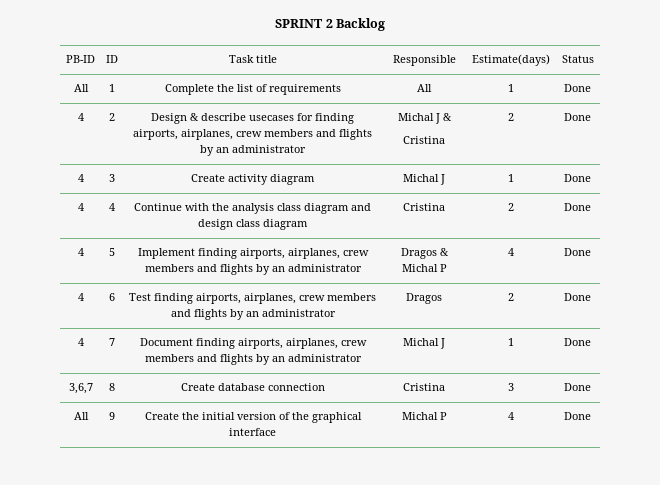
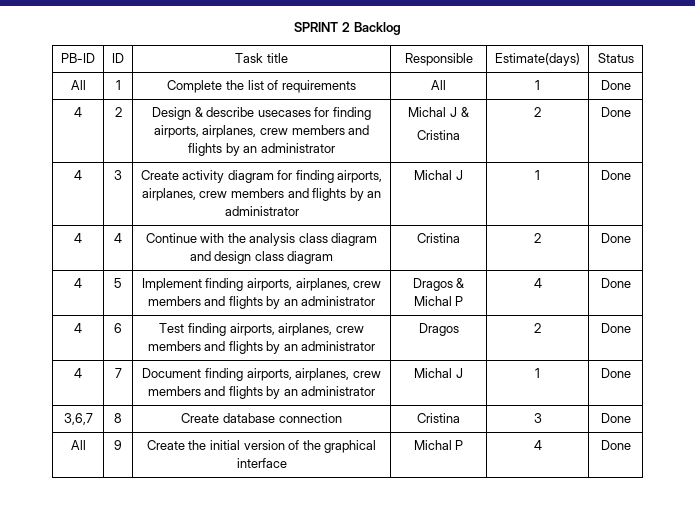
- 4 | 3 | Create activity diagram | Michal J | 1 | Done
+ 4 | 3 | Create activity diagram for finding airports, airplanes, crew members and flights by an administrator | Michal J | 1 | Done

